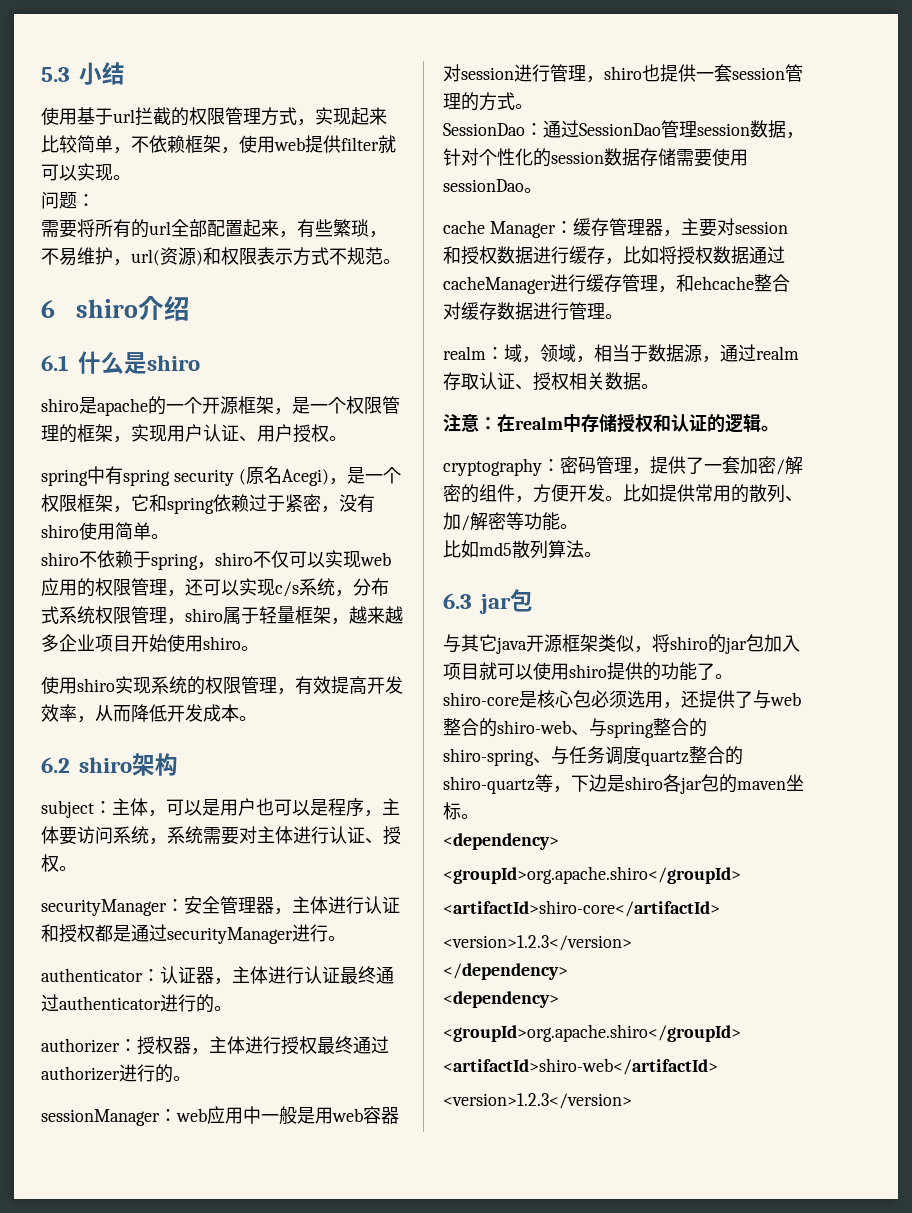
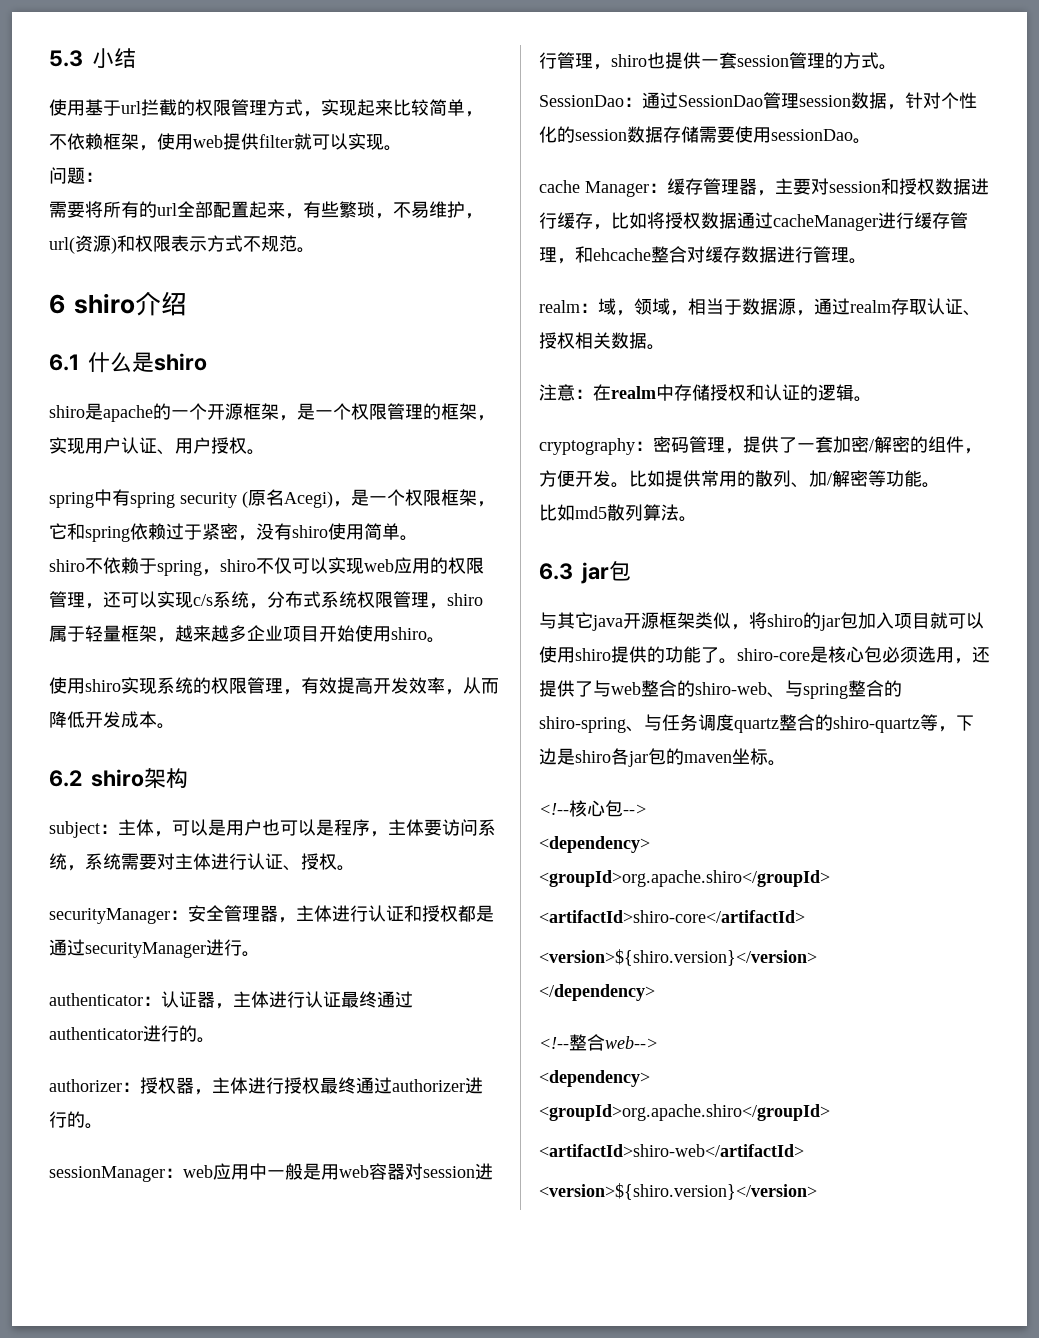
+ <!--核心包-->
  <artifactId>shiro-core</artifactId>
- <version>1.2.3</version>
+ <version>${shiro.version}</version>
+ <!--整合web-->
  <artifactId>shiro-web</artifactId>
- <version>1.2.3</version>
+ <version>${shiro.version}</version>

